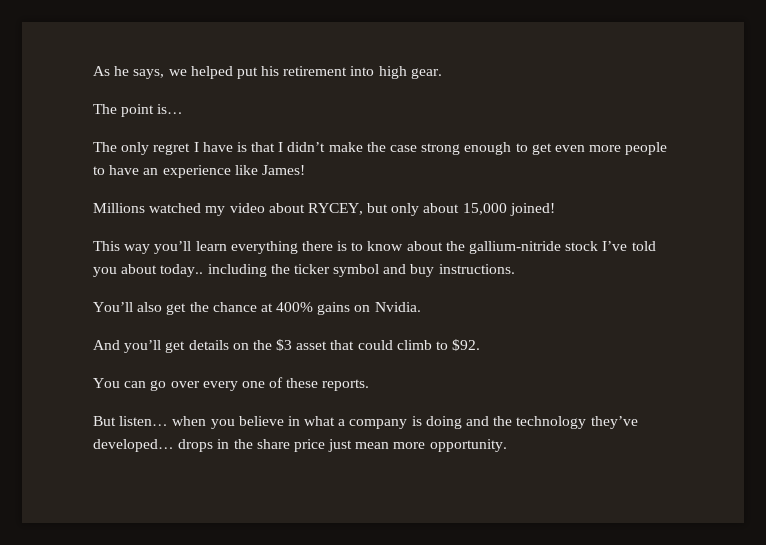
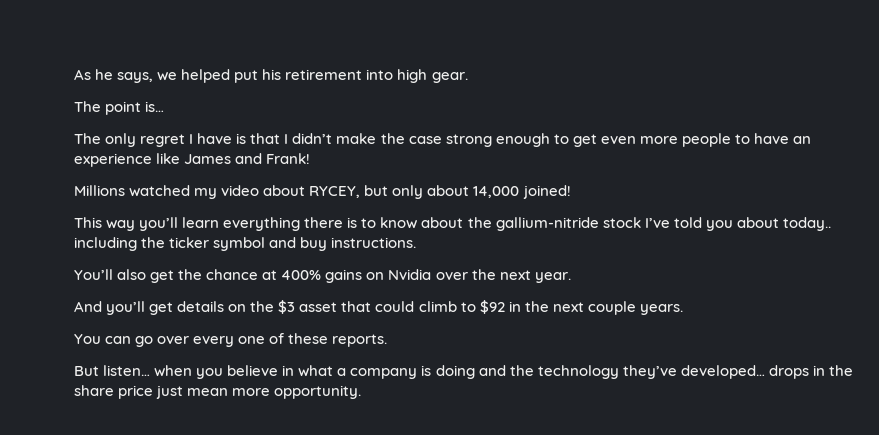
- The only regret I have is that I didn’t make the case strong enough to get even more people to have an experience like James!
+ The only regret I have is that I didn’t make the case strong enough to get even more people to have an experience like James and Frank!
- Millions watched my video about RYCEY, but only about 15,000 joined!
+ Millions watched my video about RYCEY, but only about 14,000 joined!
- You’ll also get the chance at 400% gains on Nvidia.
+ You’ll also get the chance at 400% gains on Nvidia over the next year.
- And you’ll get details on the $3 asset that could climb to $92.
+ And you’ll get details on the $3 asset that could climb to $92 in the next couple years.

